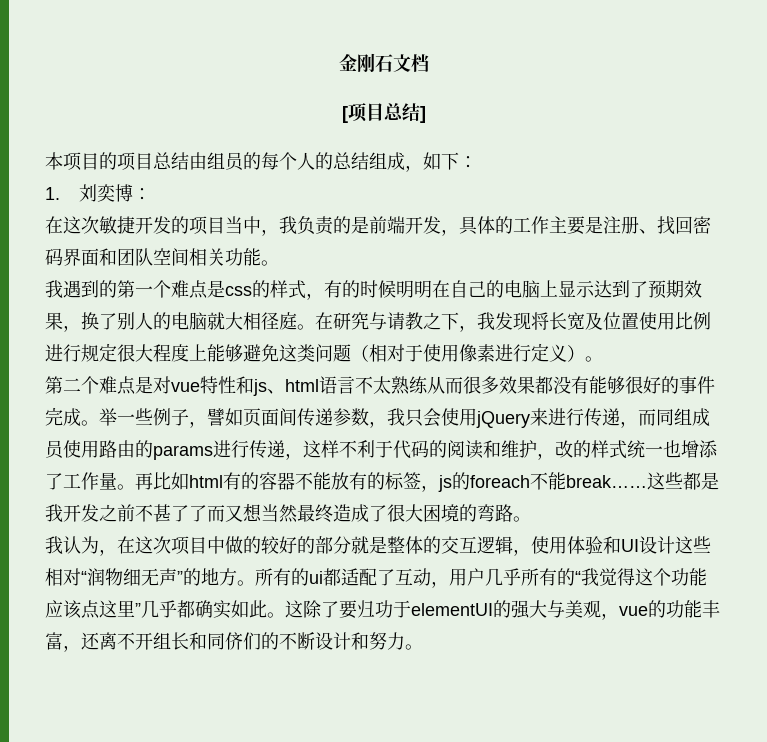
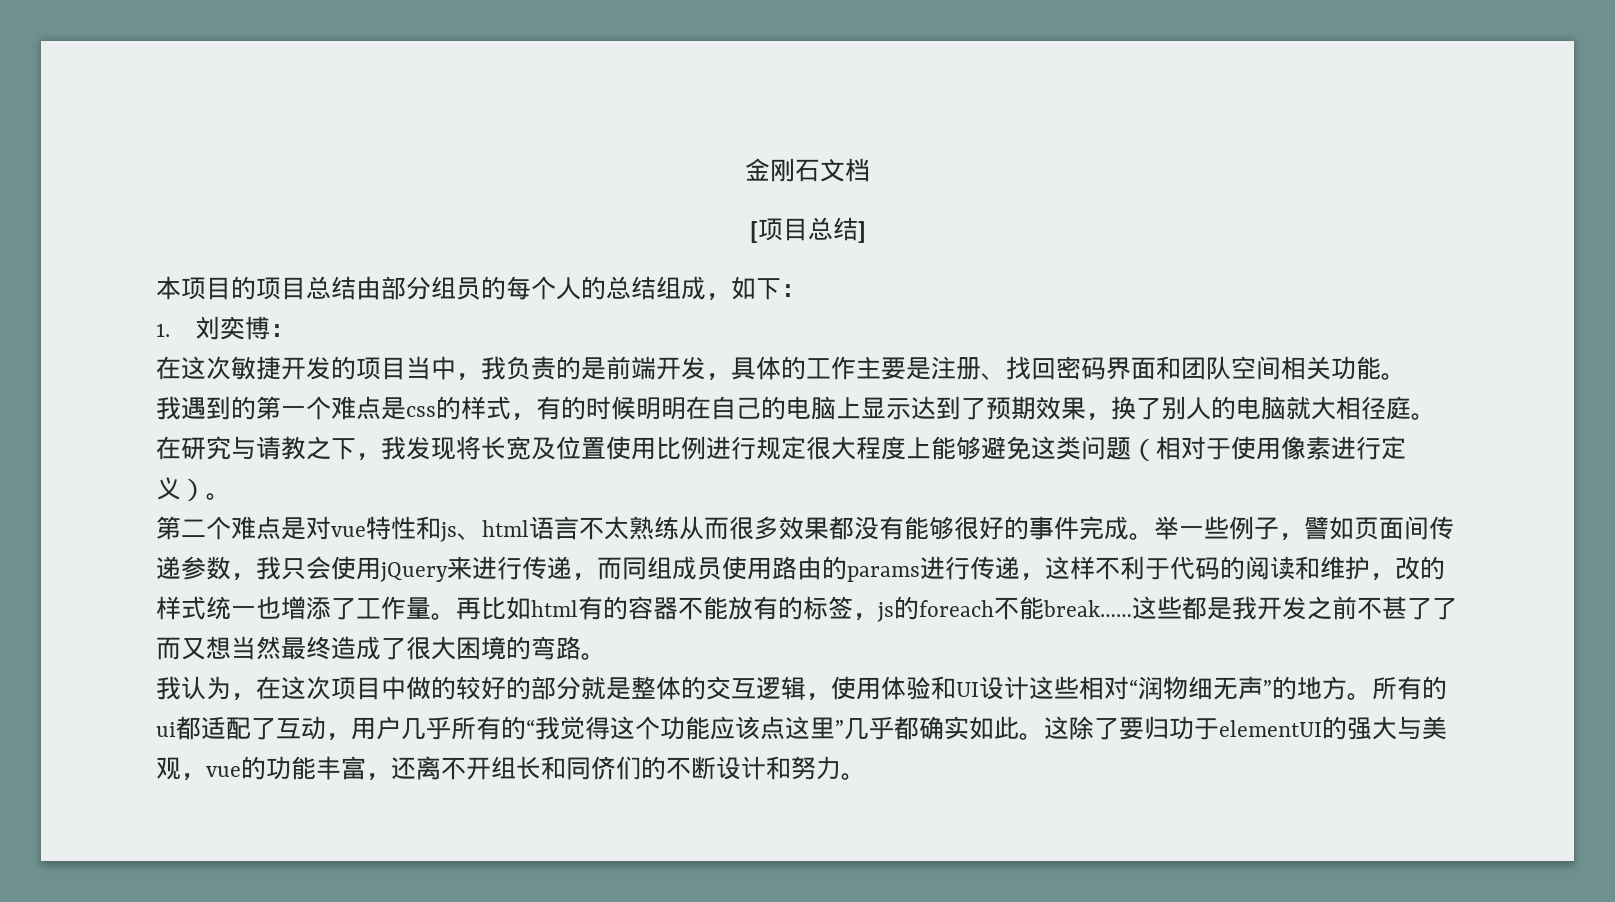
- 本项目的项目总结由组员的每个人的总结组成，如下：
+ 本项目的项目总结由部分组员的每个人的总结组成，如下：

